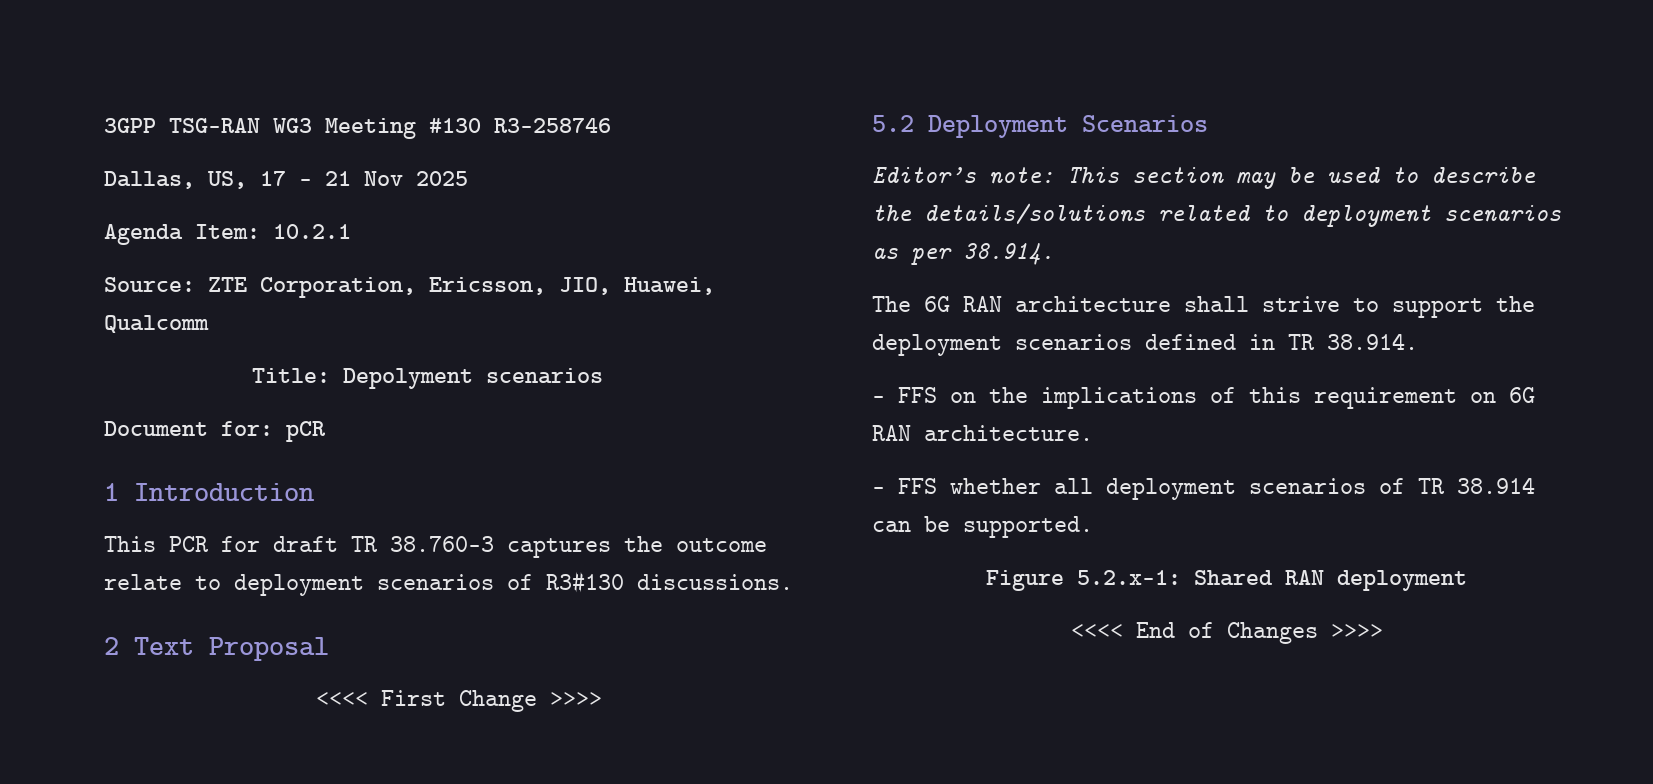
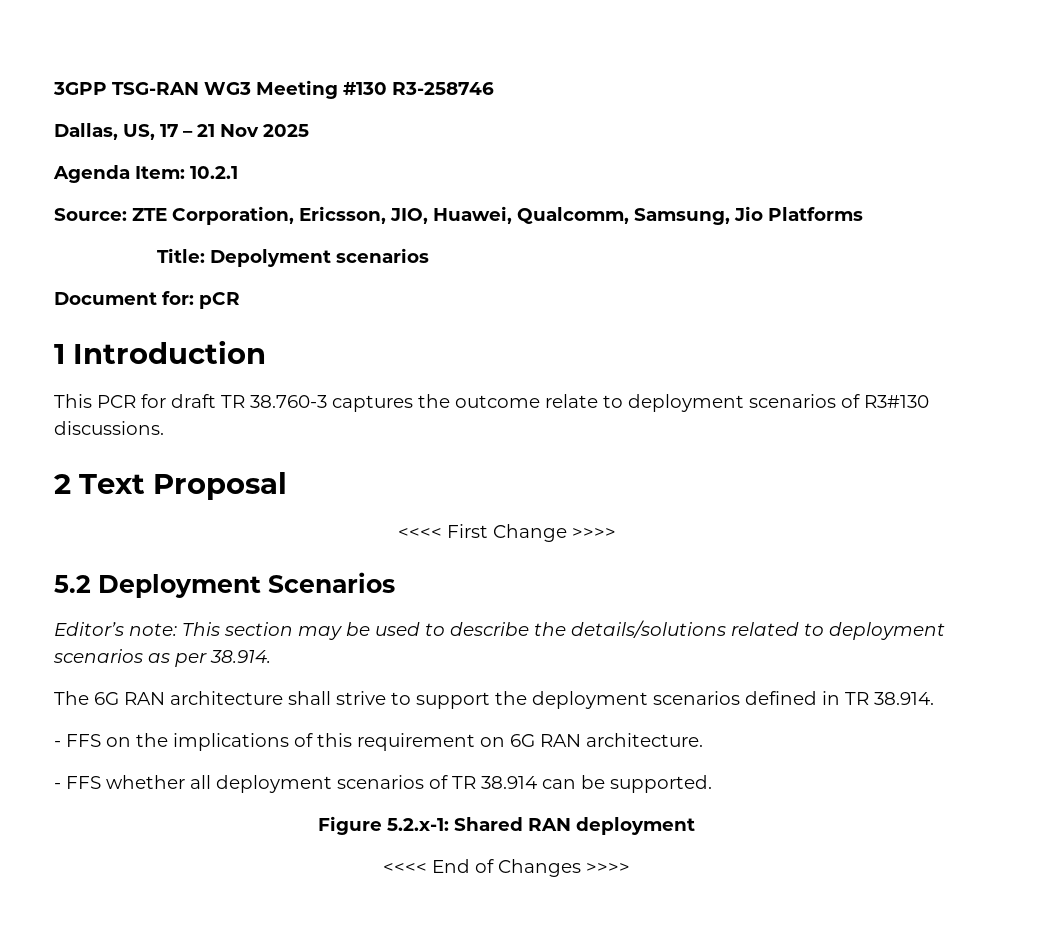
- Source: ZTE Corporation, Ericsson, JIO, Huawei, Qualcomm
+ Source: ZTE Corporation, Ericsson, JIO, Huawei, Qualcomm, Samsung, Jio Platforms

